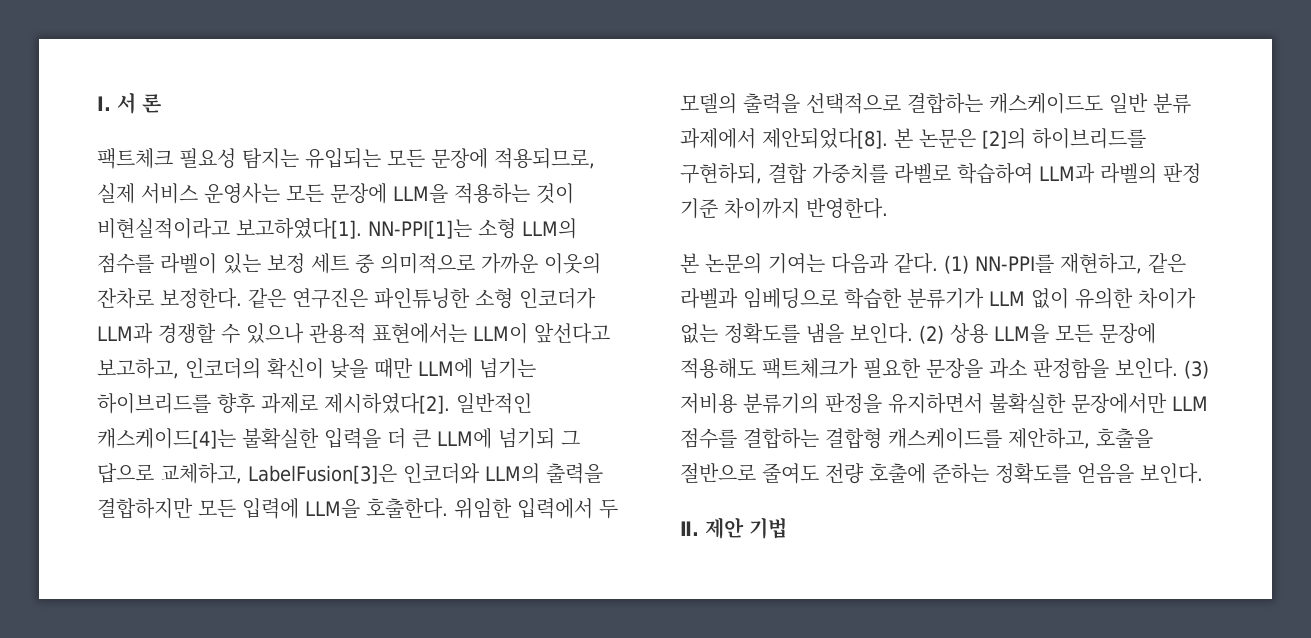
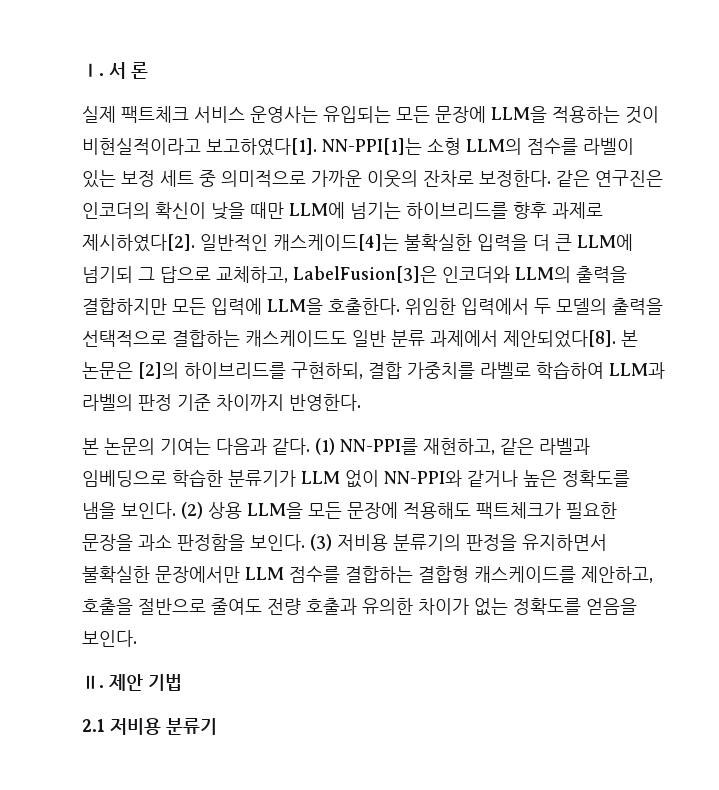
- 팩트체크 필요성 탐지는 유입되는 모든 문장에 적용되므로, 실제 서비스 운영사는 모든 문장에 LLM을 적용하는 것이 비현실적이라고 보고하였다[1].
+ 실제 팩트체크 서비스 운영사는 유입되는 모든 문장에 LLM을 적용하는 것이 비현실적이라고 보고하였다[1].
- 같은 연구진은 파인튜닝한 소형 인코더가 LLM과 경쟁할 수 있으나 관용적 표현에서는 LLM이 앞선다고 보고하고, 인코더의 확신이 낮을 때만 LLM에 넘기는 하이브리드를 향후 과제로 제시하였다[2].
+ 같은 연구진은 인코더의 확신이 낮을 때만 LLM에 넘기는 하이브리드를 향후 과제로 제시하였다[2].
- (1) NN-PPI를 재현하고, 같은 라벨과 임베딩으로 학습한 분류기가 LLM 없이 유의한 차이가 없는 정확도를 냄을 보인다.
+ (1) NN-PPI를 재현하고, 같은 라벨과 임베딩으로 학습한 분류기가 LLM 없이 NN-PPI와 같거나 높은 정확도를 냄을 보인다.
- (3) 저비용 분류기의 판정을 유지하면서 불확실한 문장에서만 LLM 점수를 결합하는 결합형 캐스케이드를 제안하고, 호출을 절반으로 줄여도 전량 호출에 준하는 정확도를 얻음을 보인다.
+ (3) 저비용 분류기의 판정을 유지하면서 불확실한 문장에서만 LLM 점수를 결합하는 결합형 캐스케이드를 제안하고, 호출을 절반으로 줄여도 전량 호출과 유의한 차이가 없는 정확도를 얻음을 보인다.
+ 2.1 저비용 분류기

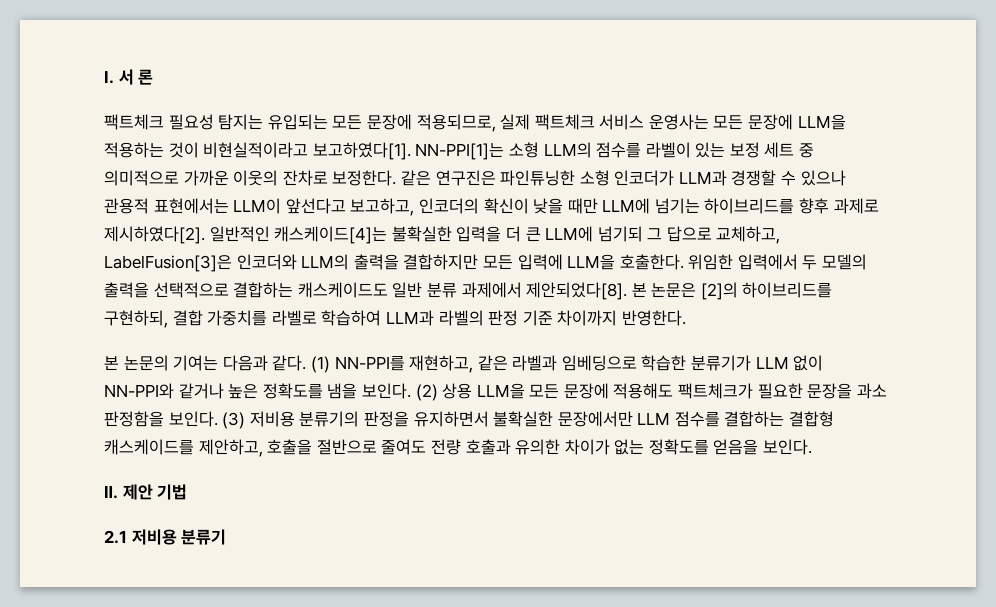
- 실제 팩트체크 서비스 운영사는 유입되는 모든 문장에 LLM을 적용하는 것이 비현실적이라고 보고하였다[1].
+ 팩트체크 필요성 탐지는 유입되는 모든 문장에 적용되므로, 실제 팩트체크 서비스 운영사는 모든 문장에 LLM을 적용하는 것이 비현실적이라고 보고하였다[1].
- 같은 연구진은 인코더의 확신이 낮을 때만 LLM에 넘기는 하이브리드를 향후 과제로 제시하였다[2].
+ 같은 연구진은 파인튜닝한 소형 인코더가 LLM과 경쟁할 수 있으나 관용적 표현에서는 LLM이 앞선다고 보고하고, 인코더의 확신이 낮을 때만 LLM에 넘기는 하이브리드를 향후 과제로 제시하였다[2].

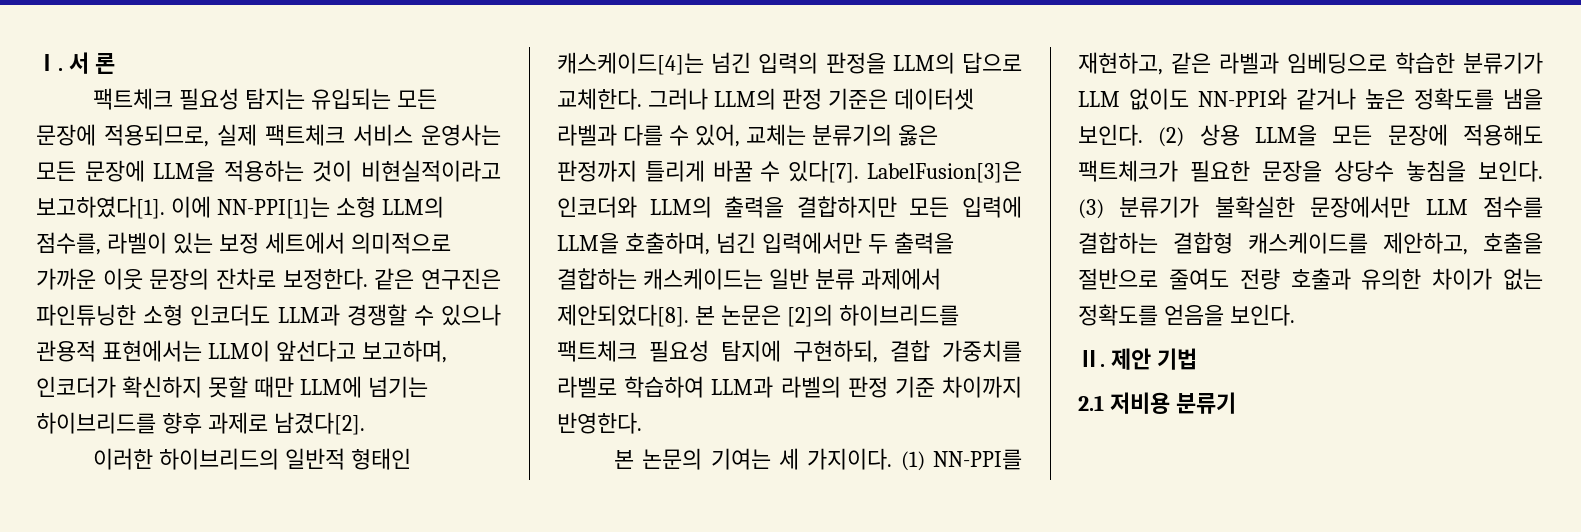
- NN-PPI[1]는 소형 LLM의 점수를 라벨이 있는 보정 세트 중 의미적으로 가까운 이웃의 잔차로 보정한다.
+ 이에 NN-PPI[1]는 소형 LLM의 점수를, 라벨이 있는 보정 세트에서 의미적으로 가까운 이웃 문장의 잔차로 보정한다.
- 같은 연구진은 파인튜닝한 소형 인코더가 LLM과 경쟁할 수 있으나 관용적 표현에서는 LLM이 앞선다고 보고하고, 인코더의 확신이 낮을 때만 LLM에 넘기는 하이브리드를 향후 과제로 제시하였다[2]. 일반적인 캐스케이드[4]는 불확실한 입력을 더 큰 LLM에 넘기되 그 답으로 교체하고, LabelFusion[3]은 인코더와 LLM의 출력을 결합하지만 모든 입력에 LLM을 호출한다. 위임한 입력에서 두 모델의 출력을 선택적으로 결합하는 캐스케이드도 일반 분류 과제에서 제안되었다[8].
+ 같은 연구진은 파인튜닝한 소형 인코더도 LLM과 경쟁할 수 있으나 관용적 표현에서는 LLM이 앞선다고 보고하며, 인코더가 확신하지 못할 때만 LLM에 넘기는 하이브리드를 향후 과제로 남겼다[2].
+ 이러한 하이브리드의 일반적 형태인 캐스케이드[4]는 넘긴 입력의 판정을 LLM의 답으로 교체한다. 그러나 LLM의 판정 기준은 데이터셋 라벨과 다를 수 있어, 교체는 분류기의 옳은 판정까지 틀리게 바꿀 수 있다[7]. LabelFusion[3]은 인코더와 LLM의 출력을 결합하지만 모든 입력에 LLM을 호출하며, 넘긴 입력에서만 두 출력을 결합하는 캐스케이드는 일반 분류 과제에서 제안되었다[8].
- 본 논문은 [2]의 하이브리드를 구현하되, 결합 가중치를 라벨로 학습하여 LLM과 라벨의 판정 기준 차이까지 반영한다.
+ 본 논문은 [2]의 하이브리드를 팩트체크 필요성 탐지에 구현하되, 결합 가중치를 라벨로 학습하여 LLM과 라벨의 판정 기준 차이까지 반영한다.
- 본 논문의 기여는 다음과 같다.
+ 본 논문의 기여는 세 가지이다.
- (1) NN-PPI를 재현하고, 같은 라벨과 임베딩으로 학습한 분류기가 LLM 없이 NN-PPI와 같거나 높은 정확도를 냄을 보인다.
+ (1) NN-PPI를 재현하고, 같은 라벨과 임베딩으로 학습한 분류기가 LLM 없이도 NN-PPI와 같거나 높은 정확도를 냄을 보인다.
- (2) 상용 LLM을 모든 문장에 적용해도 팩트체크가 필요한 문장을 과소 판정함을 보인다. (3) 저비용 분류기의 판정을 유지하면서 불확실한 문장에서만 LLM 점수를 결합하는 결합형 캐스케이드를 제안하고, 호출을 절반으로 줄여도 전량 호출과 유의한 차이가 없는 정확도를 얻음을 보인다.
+ (2) 상용 LLM을 모든 문장에 적용해도 팩트체크가 필요한 문장을 상당수 놓침을 보인다. (3) 분류기가 불확실한 문장에서만 LLM 점수를 결합하는 결합형 캐스케이드를 제안하고, 호출을 절반으로 줄여도 전량 호출과 유의한 차이가 없는 정확도를 얻음을 보인다.

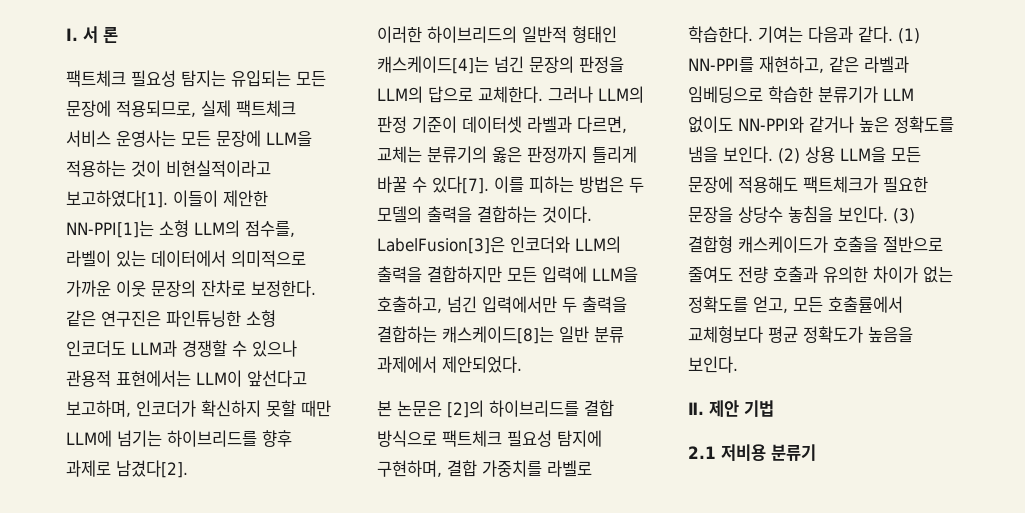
- 이에 NN-PPI[1]는 소형 LLM의 점수를, 라벨이 있는 보정 세트에서 의미적으로 가까운 이웃 문장의 잔차로 보정한다.
+ 이들이 제안한 NN-PPI[1]는 소형 LLM의 점수를, 라벨이 있는 데이터에서 의미적으로 가까운 이웃 문장의 잔차로 보정한다.
- 이러한 하이브리드의 일반적 형태인 캐스케이드[4]는 넘긴 입력의 판정을 LLM의 답으로 교체한다.
+ 이러한 하이브리드의 일반적 형태인 캐스케이드[4]는 넘긴 문장의 판정을 LLM의 답으로 교체한다.
- 그러나 LLM의 판정 기준은 데이터셋 라벨과 다를 수 있어, 교체는 분류기의 옳은 판정까지 틀리게 바꿀 수 있다[7].
+ 그러나 LLM의 판정 기준이 데이터셋 라벨과 다르면, 교체는 분류기의 옳은 판정까지 틀리게 바꿀 수 있다[7].
+ 이를 피하는 방법은 두 모델의 출력을 결합하는 것이다.
- LabelFusion[3]은 인코더와 LLM의 출력을 결합하지만 모든 입력에 LLM을 호출하며, 넘긴 입력에서만 두 출력을 결합하는 캐스케이드는 일반 분류 과제에서 제안되었다[8]. 본 논문은 [2]의 하이브리드를 팩트체크 필요성 탐지에 구현하되, 결합 가중치를 라벨로 학습하여 LLM과 라벨의 판정 기준 차이까지 반영한다.
- 본 논문의 기여는 세 가지이다.
+ LabelFusion[3]은 인코더와 LLM의 출력을 결합하지만 모든 입력에 LLM을 호출하고, 넘긴 입력에서만 두 출력을 결합하는 캐스케이드[8]는 일반 분류 과제에서 제안되었다.
+ 본 논문은 [2]의 하이브리드를 결합 방식으로 팩트체크 필요성 탐지에 구현하며, 결합 가중치를 라벨로 학습한다. 기여는 다음과 같다.
- (3) 분류기가 불확실한 문장에서만 LLM 점수를 결합하는 결합형 캐스케이드를 제안하고, 호출을 절반으로 줄여도 전량 호출과 유의한 차이가 없는 정확도를 얻음을 보인다.
+ (3) 결합형 캐스케이드가 호출을 절반으로 줄여도 전량 호출과 유의한 차이가 없는 정확도를 얻고, 모든 호출률에서 교체형보다 평균 정확도가 높음을 보인다.

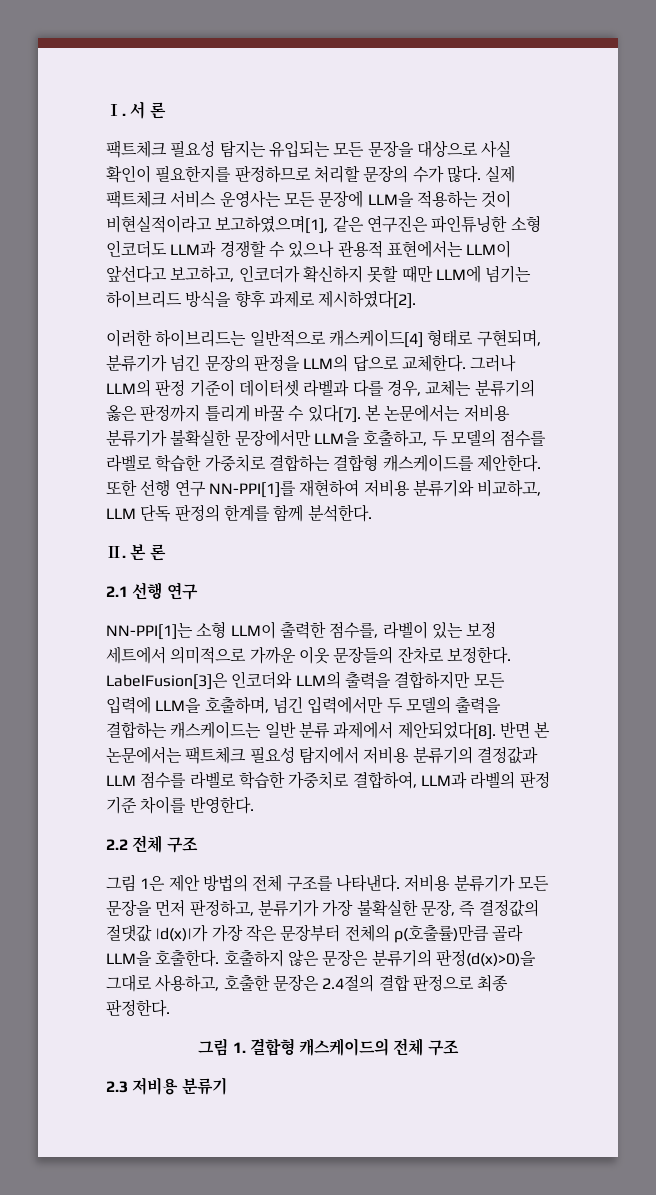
- 팩트체크 필요성 탐지는 유입되는 모든 문장에 적용되므로, 실제 팩트체크 서비스 운영사는 모든 문장에 LLM을 적용하는 것이 비현실적이라고 보고하였다[1]. 이들이 제안한 NN-PPI[1]는 소형 LLM의 점수를, 라벨이 있는 데이터에서 의미적으로 가까운 이웃 문장의 잔차로 보정한다. 같은 연구진은 파인튜닝한 소형 인코더도 LLM과 경쟁할 수 있으나 관용적 표현에서는 LLM이 앞선다고 보고하며, 인코더가 확신하지 못할 때만 LLM에 넘기는 하이브리드를 향후 과제로 남겼다[2].
+ 팩트체크 필요성 탐지는 유입되는 모든 문장을 대상으로 사실 확인이 필요한지를 판정하므로 처리할 문장의 수가 많다. 실제 팩트체크 서비스 운영사는 모든 문장에 LLM을 적용하는 것이 비현실적이라고 보고하였으며[1], 같은 연구진은 파인튜닝한 소형 인코더도 LLM과 경쟁할 수 있으나 관용적 표현에서는 LLM이 앞선다고 보고하고, 인코더가 확신하지 못할 때만 LLM에 넘기는 하이브리드 방식을 향후 과제로 제시하였다[2].
- 이러한 하이브리드의 일반적 형태인 캐스케이드[4]는 넘긴 문장의 판정을 LLM의 답으로 교체한다.
+ 이러한 하이브리드는 일반적으로 캐스케이드[4] 형태로 구현되며, 분류기가 넘긴 문장의 판정을 LLM의 답으로 교체한다.
- 그러나 LLM의 판정 기준이 데이터셋 라벨과 다르면, 교체는 분류기의 옳은 판정까지 틀리게 바꿀 수 있다[7].
+ 그러나 LLM의 판정 기준이 데이터셋 라벨과 다를 경우, 교체는 분류기의 옳은 판정까지 틀리게 바꿀 수 있다[7].
- 이를 피하는 방법은 두 모델의 출력을 결합하는 것이다.
+ 본 논문에서는 저비용 분류기가 불확실한 문장에서만 LLM을 호출하고, 두 모델의 점수를 라벨로 학습한 가중치로 결합하는 결합형 캐스케이드를 제안한다. 또한 선행 연구 NN-PPI[1]를 재현하여 저비용 분류기와 비교하고, LLM 단독 판정의 한계를 함께 분석한다.
+ Ⅱ. 본 론
+ 2.1 선행 연구
+ NN-PPI[1]는 소형 LLM이 출력한 점수를, 라벨이 있는 보정 세트에서 의미적으로 가까운 이웃 문장들의 잔차로 보정한다.
- LabelFusion[3]은 인코더와 LLM의 출력을 결합하지만 모든 입력에 LLM을 호출하고, 넘긴 입력에서만 두 출력을 결합하는 캐스케이드[8]는 일반 분류 과제에서 제안되었다.
- 본 논문은 [2]의 하이브리드를 결합 방식으로 팩트체크 필요성 탐지에 구현하며, 결합 가중치를 라벨로 학습한다. 기여는 다음과 같다. (1) NN-PPI를 재현하고, 같은 라벨과 임베딩으로 학습한 분류기가 LLM 없이도 NN-PPI와 같거나 높은 정확도를 냄을 보인다. (2) 상용 LLM을 모든 문장에 적용해도 팩트체크가 필요한 문장을 상당수 놓침을 보인다. (3) 결합형 캐스케이드가 호출을 절반으로 줄여도 전량 호출과 유의한 차이가 없는 정확도를 얻고, 모든 호출률에서 교체형보다 평균 정확도가 높음을 보인다.
- Ⅱ. 제안 기법
- 2.1 저비용 분류기
+ LabelFusion[3]은 인코더와 LLM의 출력을 결합하지만 모든 입력에 LLM을 호출하며, 넘긴 입력에서만 두 모델의 출력을 결합하는 캐스케이드는 일반 분류 과제에서 제안되었다[8]. 반면 본 논문에서는 팩트체크 필요성 탐지에서 저비용 분류기의 결정값과 LLM 점수를 라벨로 학습한 가중치로 결합하여, LLM과 라벨의 판정 기준 차이를 반영한다.
+ 2.2 전체 구조
+ 그림 1은 제안 방법의 전체 구조를 나타낸다. 저비용 분류기가 모든 문장을 먼저 판정하고, 분류기가 가장 불확실한 문장, 즉 결정값의 절댓값 |d(x)|가 가장 작은 문장부터 전체의 ρ(호출률)만큼 골라 LLM을 호출한다. 호출하지 않은 문장은 분류기의 판정(d(x)>0)을 그대로 사용하고, 호출한 문장은 2.4절의 결합 판정으로 최종 판정한다.
+ 그림 1. 결합형 캐스케이드의 전체 구조
+ 2.3 저비용 분류기

